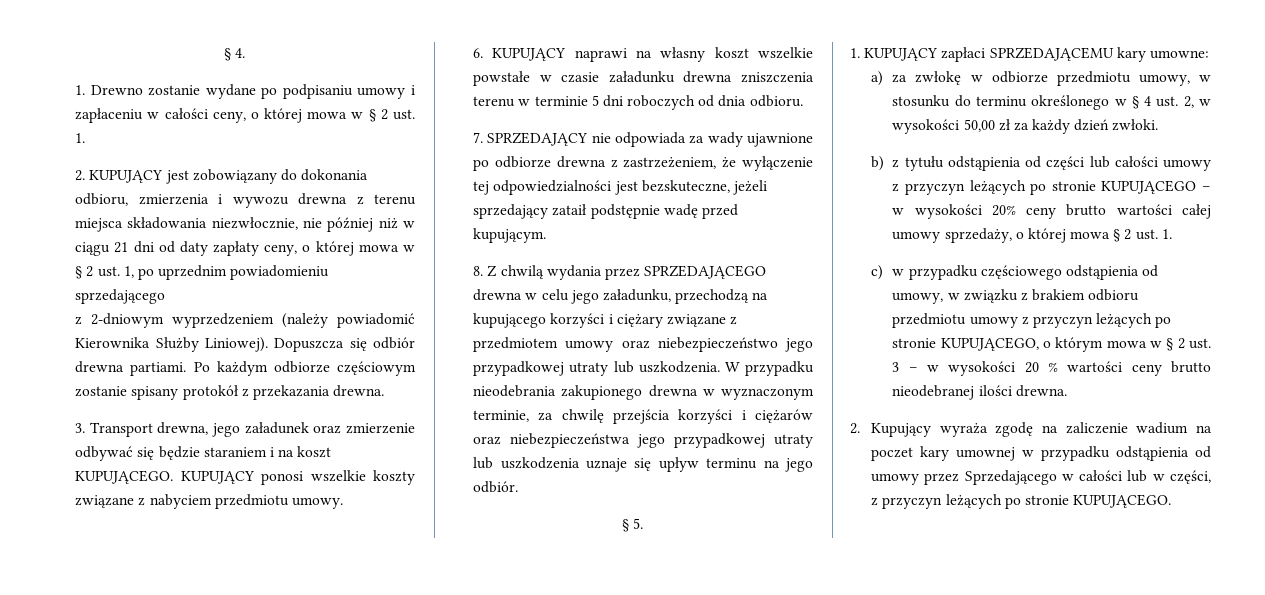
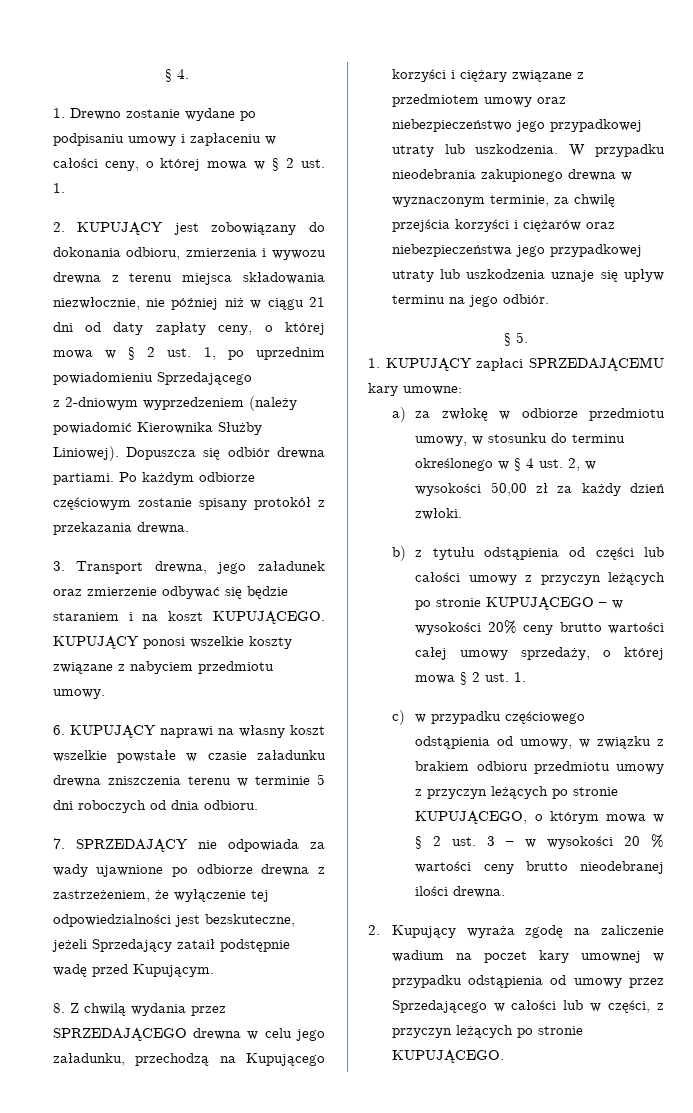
- 2. KUPUJĄCY jest zobowiązany do dokonania odbioru, zmierzenia i wywozu drewna z terenu miejsca składowania niezwłocznie, nie później niż w ciągu 21 dni od daty zapłaty ceny, o której mowa w § 2 ust. 1, po uprzednim powiadomieniu sprzedającego
+ 2. KUPUJĄCY jest zobowiązany do dokonania odbioru, zmierzenia i wywozu drewna z terenu miejsca składowania niezwłocznie, nie później niż w ciągu 21 dni od daty zapłaty ceny, o której mowa w § 2 ust. 1, po uprzednim powiadomieniu Sprzedającego
- 7. SPRZEDAJĄCY nie odpowiada za wady ujawnione po odbiorze drewna z zastrzeżeniem, że wyłączenie tej odpowiedzialności jest bezskuteczne, jeżeli sprzedający zataił podstępnie wadę przed kupującym.
+ 7. SPRZEDAJĄCY nie odpowiada za wady ujawnione po odbiorze drewna z zastrzeżeniem, że wyłączenie tej odpowiedzialności jest bezskuteczne, jeżeli Sprzedający zataił podstępnie wadę przed Kupującym.
- 8. Z chwilą wydania przez SPRZEDAJĄCEGO drewna w celu jego załadunku, przechodzą na kupującego korzyści i ciężary związane z przedmiotem umowy oraz niebezpieczeństwo jego przypadkowej utraty lub uszkodzenia.
+ 8. Z chwilą wydania przez SPRZEDAJĄCEGO drewna w celu jego załadunku, przechodzą na Kupującego korzyści i ciężary związane z przedmiotem umowy oraz niebezpieczeństwo jego przypadkowej utraty lub uszkodzenia.

